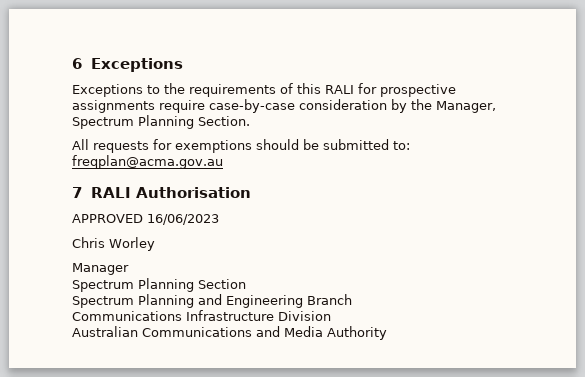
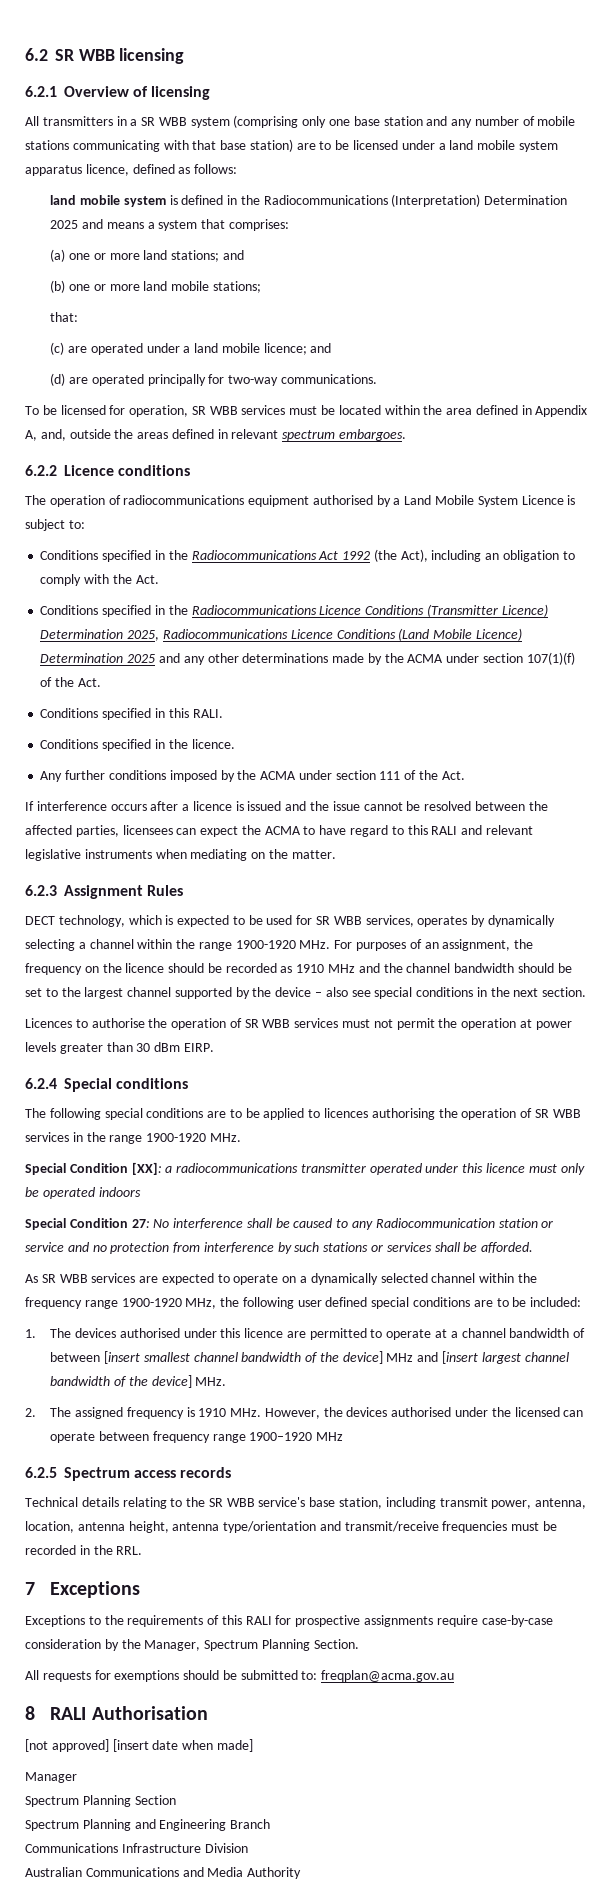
- 6 Exceptions
+ 6.2 SR WBB licensing
+ 6.2.1 Overview of licensing
+ All transmitters in a SR WBB system (comprising only one base station and any number of mobile stations communicating with that base station) are to be licensed under a land mobile system apparatus licence, defined as follows:
+ land mobile system is defined in the Radiocommunications (Interpretation) Determination 2025 and means a system that comprises:
+ (a) one or more land stations; and
+ (b) one or more land mobile stations;
+ that:
+ (c) are operated under a land mobile licence; and
+ (d) are operated principally for two-way communications.
+ To be licensed for operation, SR WBB services must be located within the area defined in Appendix A, and, outside the areas defined in relevant spectrum embargoes.
+ 6.2.2 Licence conditions
+ The operation of radiocommunications equipment authorised by a Land Mobile System Licence is subject to:
+ Conditions specified in the Radiocommunications Act 1992 (the Act), including an obligation to comply with the Act.
+ Conditions specified in the Radiocommunications Licence Conditions (Transmitter Licence) Determination 2025, Radiocommunications Licence Conditions (Land Mobile Licence) Determination 2025 and any other determinations made by the ACMA under section 107(1)(f) of the Act.
+ Conditions specified in this RALI.
+ Conditions specified in the licence.
+ Any further conditions imposed by the ACMA under section 111 of the Act.
+ If interference occurs after a licence is issued and the issue cannot be resolved between the affected parties, licensees can expect the ACMA to have regard to this RALI and relevant legislative instruments when mediating on the matter.
+ 6.2.3 Assignment Rules
+ DECT technology, which is expected to be used for SR WBB services, operates by dynamically selecting a channel within the range 1900-1920 MHz. For purposes of an assignment, the frequency on the licence should be recorded as 1910 MHz and the channel bandwidth should be set to the largest channel supported by the device – also see special conditions in the next section.
+ Licences to authorise the operation of SR WBB services must not permit the operation at power levels greater than 30 dBm EIRP.
+ 6.2.4 Special conditions
+ The following special conditions are to be applied to licences authorising the operation of SR WBB services in the range 1900-1920 MHz.
+ Special Condition [XX]: a radiocommunications transmitter operated under this licence must only be operated indoors
+ Special Condition 27: No interference shall be caused to any Radiocommunication station or service and no protection from interference by such stations or services shall be afforded.
+ As SR WBB services are expected to operate on a dynamically selected channel within the frequency range 1900-1920 MHz, the following user defined special conditions are to be included:
+ 1. The devices authorised under this licence are permitted to operate at a channel bandwidth of between [insert smallest channel bandwidth of the device] MHz and [insert largest channel bandwidth of the device] MHz.
+ 2. The assigned frequency is 1910 MHz. However, the devices authorised under the licensed can operate between frequency range 1900–1920 MHz
+ 6.2.5 Spectrum access records
+ Technical details relating to the SR WBB service's base station, including transmit power, antenna, location, antenna height, antenna type/orientation and transmit/receive frequencies must be recorded in the RRL.
+ 7 Exceptions
- 7 RALI Authorisation
+ 8 RALI Authorisation
- APPROVED 16/06/2023
- Chris Worley
+ [not approved] [insert date when made]

